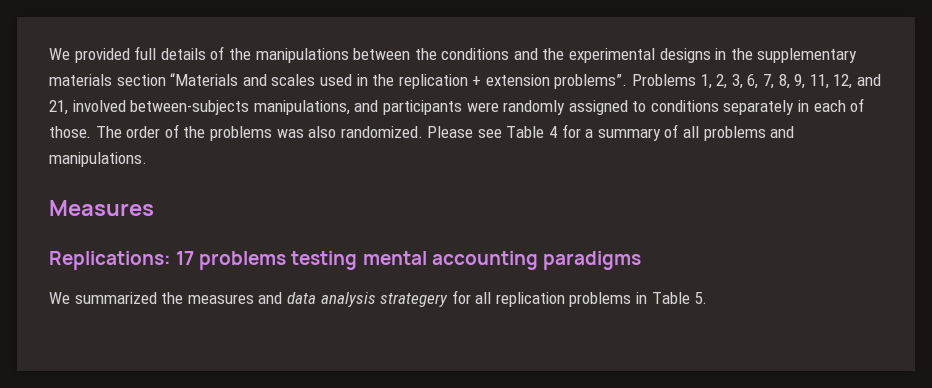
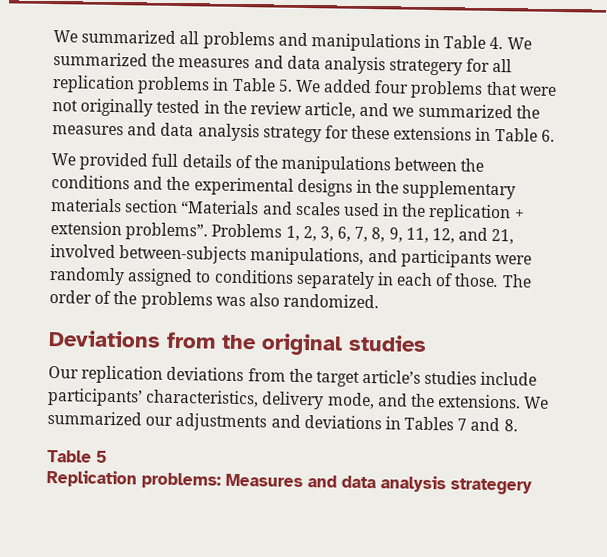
+ We summarized all problems and manipulations in Table 4. We summarized the measures and data analysis strategery for all replication problems in Table 5. We added four problems that were not originally tested in the review article, and we summarized the measures and data analysis strategy for these extensions in Table 6.
- The order of the problems was also randomized. Please see Table 4 for a summary of all problems and manipulations.
- Measures
- Replications: 17 problems testing mental accounting paradigms
- We summarized the measures and data analysis strategery for all replication problems in Table 5.
+ The order of the problems was also randomized.
+ Deviations from the original studies
+ Our replication deviations from the target article’s studies include participants’ characteristics, delivery mode, and the extensions. We summarized our adjustments and deviations in Tables 7 and 8.
+ Table 5
+ Replication problems: Measures and data analysis strategery

